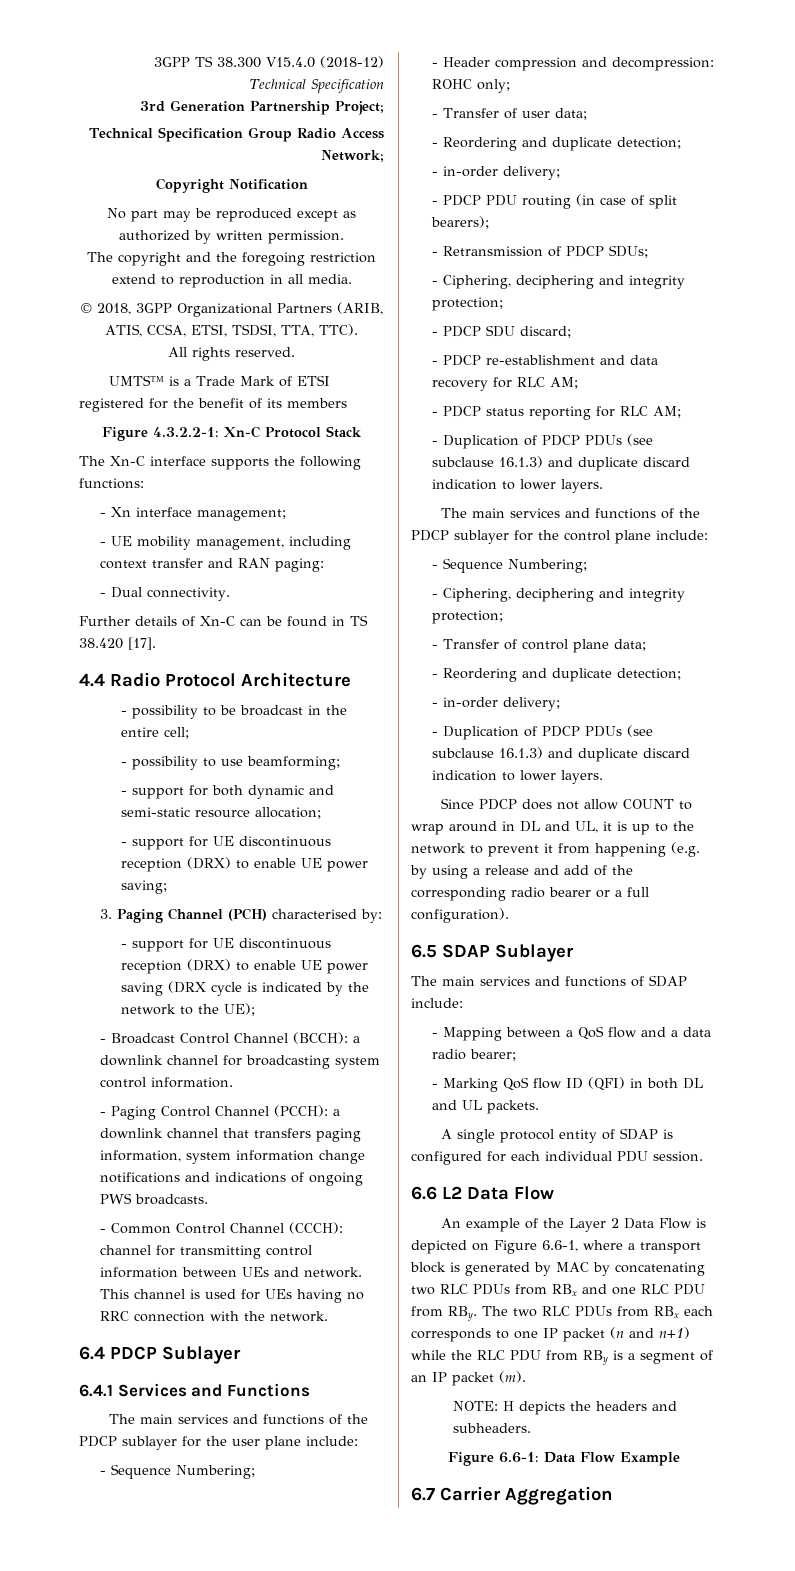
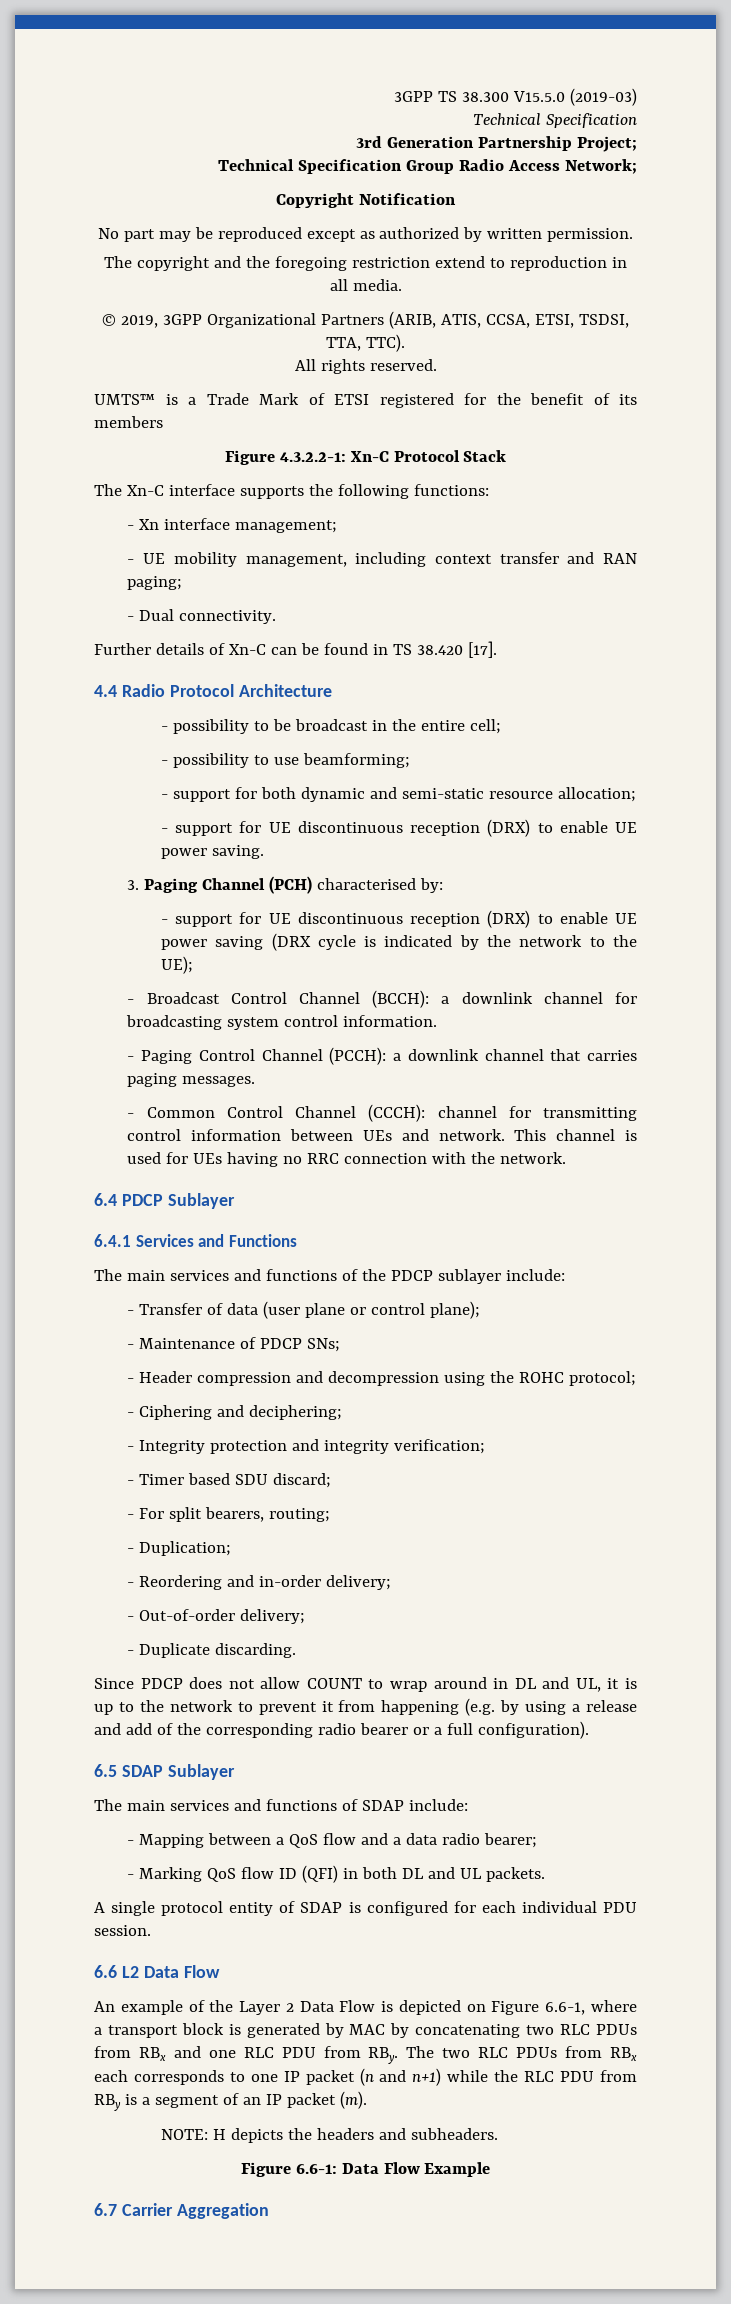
- 3GPP TS 38.300 V15.4.0 (2018-12)
+ 3GPP TS 38.300 V15.5.0 (2019-03)
- © 2018, 3GPP Organizational Partners (ARIB, ATIS, CCSA, ETSI, TSDSI, TTA, TTC).
+ © 2019, 3GPP Organizational Partners (ARIB, ATIS, CCSA, ETSI, TSDSI, TTA, TTC).
- - UE mobility management, including context transfer and RAN paging:
+ - UE mobility management, including context transfer and RAN paging;
- - support for UE discontinuous reception (DRX) to enable UE power saving;
+ - support for UE discontinuous reception (DRX) to enable UE power saving.
- - Paging Control Channel (PCCH): a downlink channel that transfers paging information, system information change notifications and indications of ongoing PWS broadcasts.
+ - Paging Control Channel (PCCH): a downlink channel that carries paging messages.
- The main services and functions of the PDCP sublayer for the user plane include:
- - Sequence Numbering;
- - Header compression and decompression: ROHC only;
- - Transfer of user data;
- - Reordering and duplicate detection;
- - in-order delivery;
- - PDCP PDU routing (in case of split bearers);
- - Retransmission of PDCP SDUs;
- - Ciphering, deciphering and integrity protection;
- - PDCP SDU discard;
- - PDCP re-establishment and data recovery for RLC AM;
- - PDCP status reporting for RLC AM;
- - Duplication of PDCP PDUs (see subclause 16.1.3) and duplicate discard indication to lower layers.
- The main services and functions of the PDCP sublayer for the control plane include:
- - Sequence Numbering;
- - Ciphering, deciphering and integrity protection;
- - Transfer of control plane data;
- - Reordering and duplicate detection;
- - in-order delivery;
- - Duplication of PDCP PDUs (see subclause 16.1.3) and duplicate discard indication to lower layers.
+ The main services and functions of the PDCP sublayer include:
+ - Transfer of data (user plane or control plane);
+ - Maintenance of PDCP SNs;
+ - Header compression and decompression using the ROHC protocol;
+ - Ciphering and deciphering;
+ - Integrity protection and integrity verification;
+ - Timer based SDU discard;
+ - For split bearers, routing;
+ - Duplication;
+ - Reordering and in-order delivery;
+ - Out-of-order delivery;
+ - Duplicate discarding.

